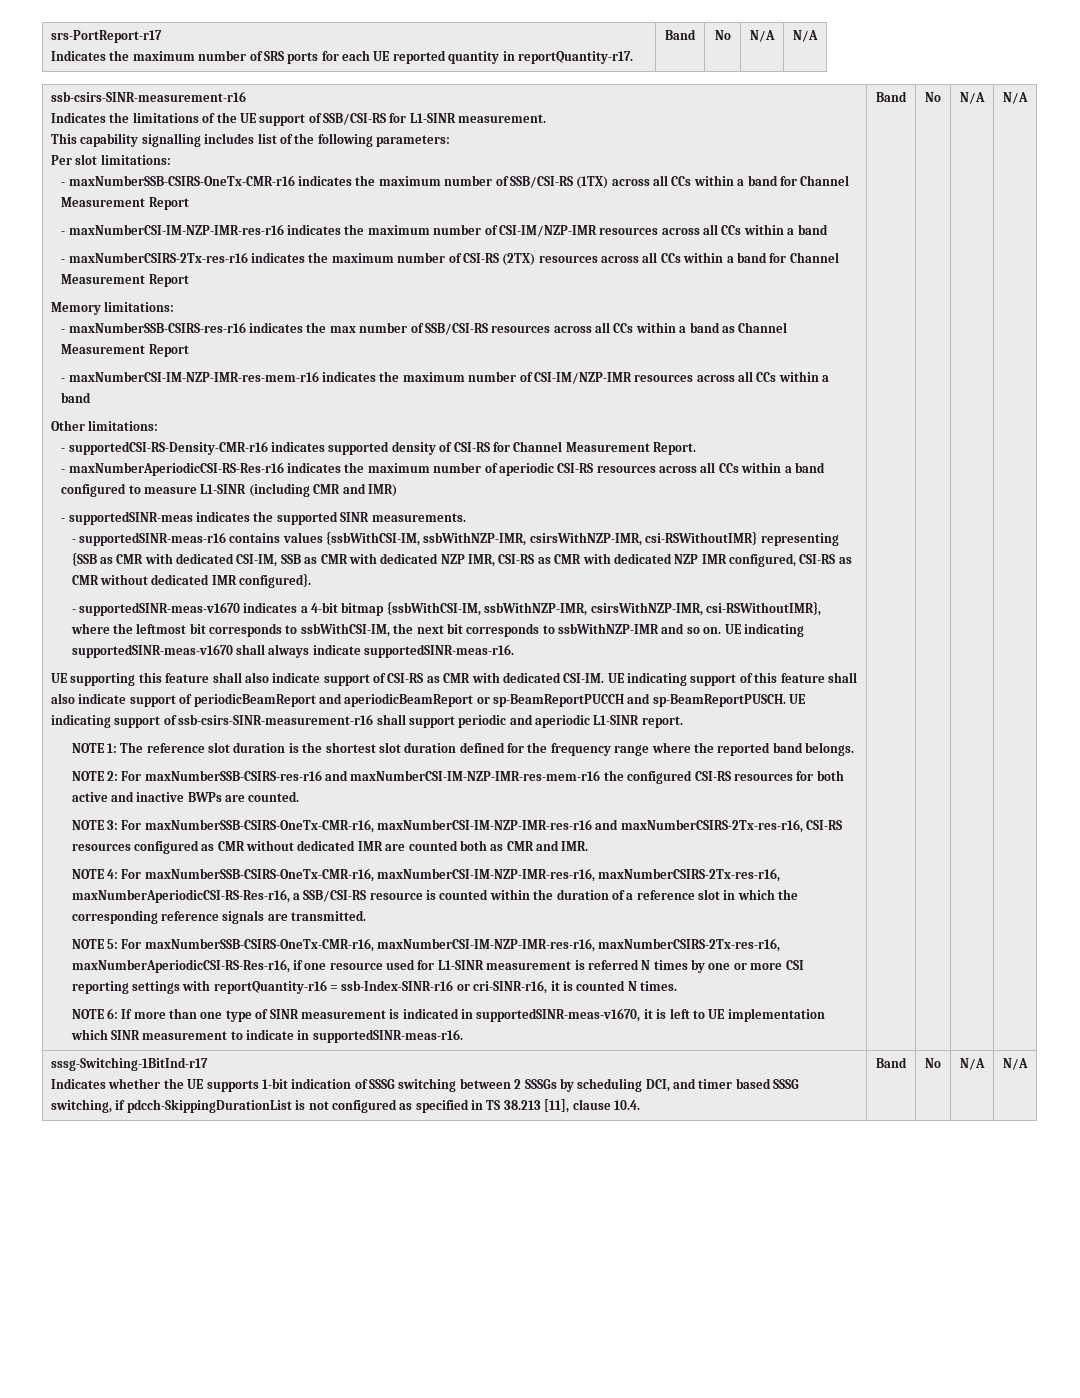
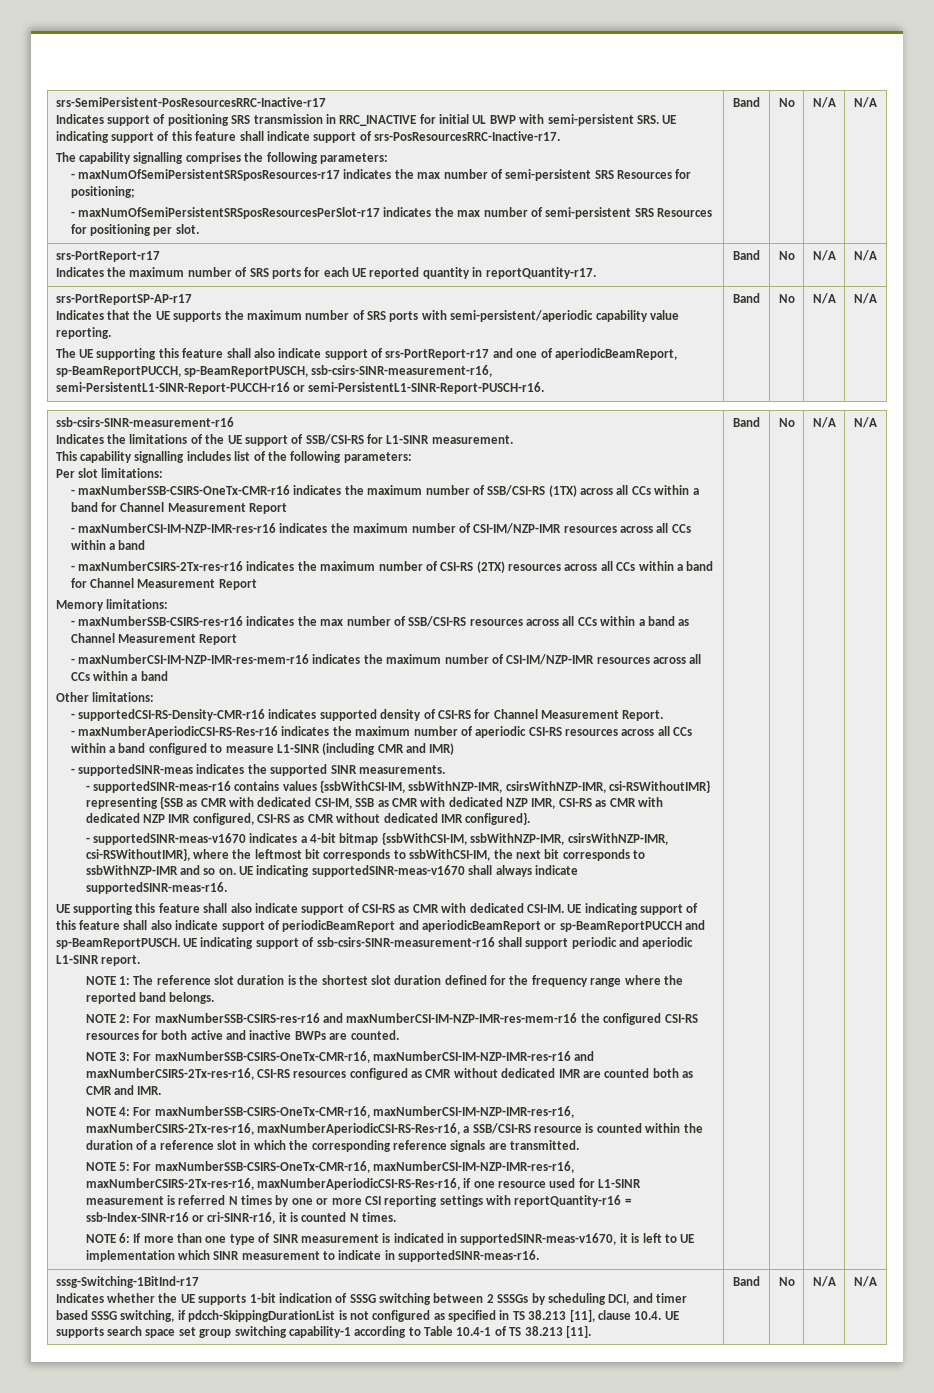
+ srs-SemiPersistent-PosResourcesRRC-Inactive-r17
+ Indicates support of positioning SRS transmission in RRC_INACTIVE for initial UL BWP with semi-persistent SRS. UE indicating support of this feature shall indicate support of srs-PosResourcesRRC-Inactive-r17.
+ The capability signalling comprises the following parameters:
+ - maxNumOfSemiPersistentSRSposResources-r17 indicates the max number of semi-persistent SRS Resources for positioning;
+ - maxNumOfSemiPersistentSRSposResourcesPerSlot-r17 indicates the max number of semi-persistent SRS Resources for positioning per slot. | Band | No | N/A | N/A
+ srs-PortReportSP-AP-r17
+ Indicates that the UE supports the maximum number of SRS ports with semi-persistent/aperiodic capability value reporting.
+ The UE supporting this feature shall also indicate support of srs-PortReport-r17 and one of aperiodicBeamReport, sp-BeamReportPUCCH, sp-BeamReportPUSCH, ssb-csirs-SINR-measurement-r16, semi-PersistentL1-SINR-Report-PUCCH-r16 or semi-PersistentL1-SINR-Report-PUSCH-r16. | Band | No | N/A | N/A
- Indicates whether the UE supports 1-bit indication of SSSG switching between 2 SSSGs by scheduling DCI, and timer based SSSG switching, if pdcch-SkippingDurationList is not configured as specified in TS 38.213 [11], clause 10.4.
+ Indicates whether the UE supports 1-bit indication of SSSG switching between 2 SSSGs by scheduling DCI, and timer based SSSG switching, if pdcch-SkippingDurationList is not configured as specified in TS 38.213 [11], clause 10.4. UE supports search space set group switching capability-1 according to Table 10.4-1 of TS 38.213 [11].

